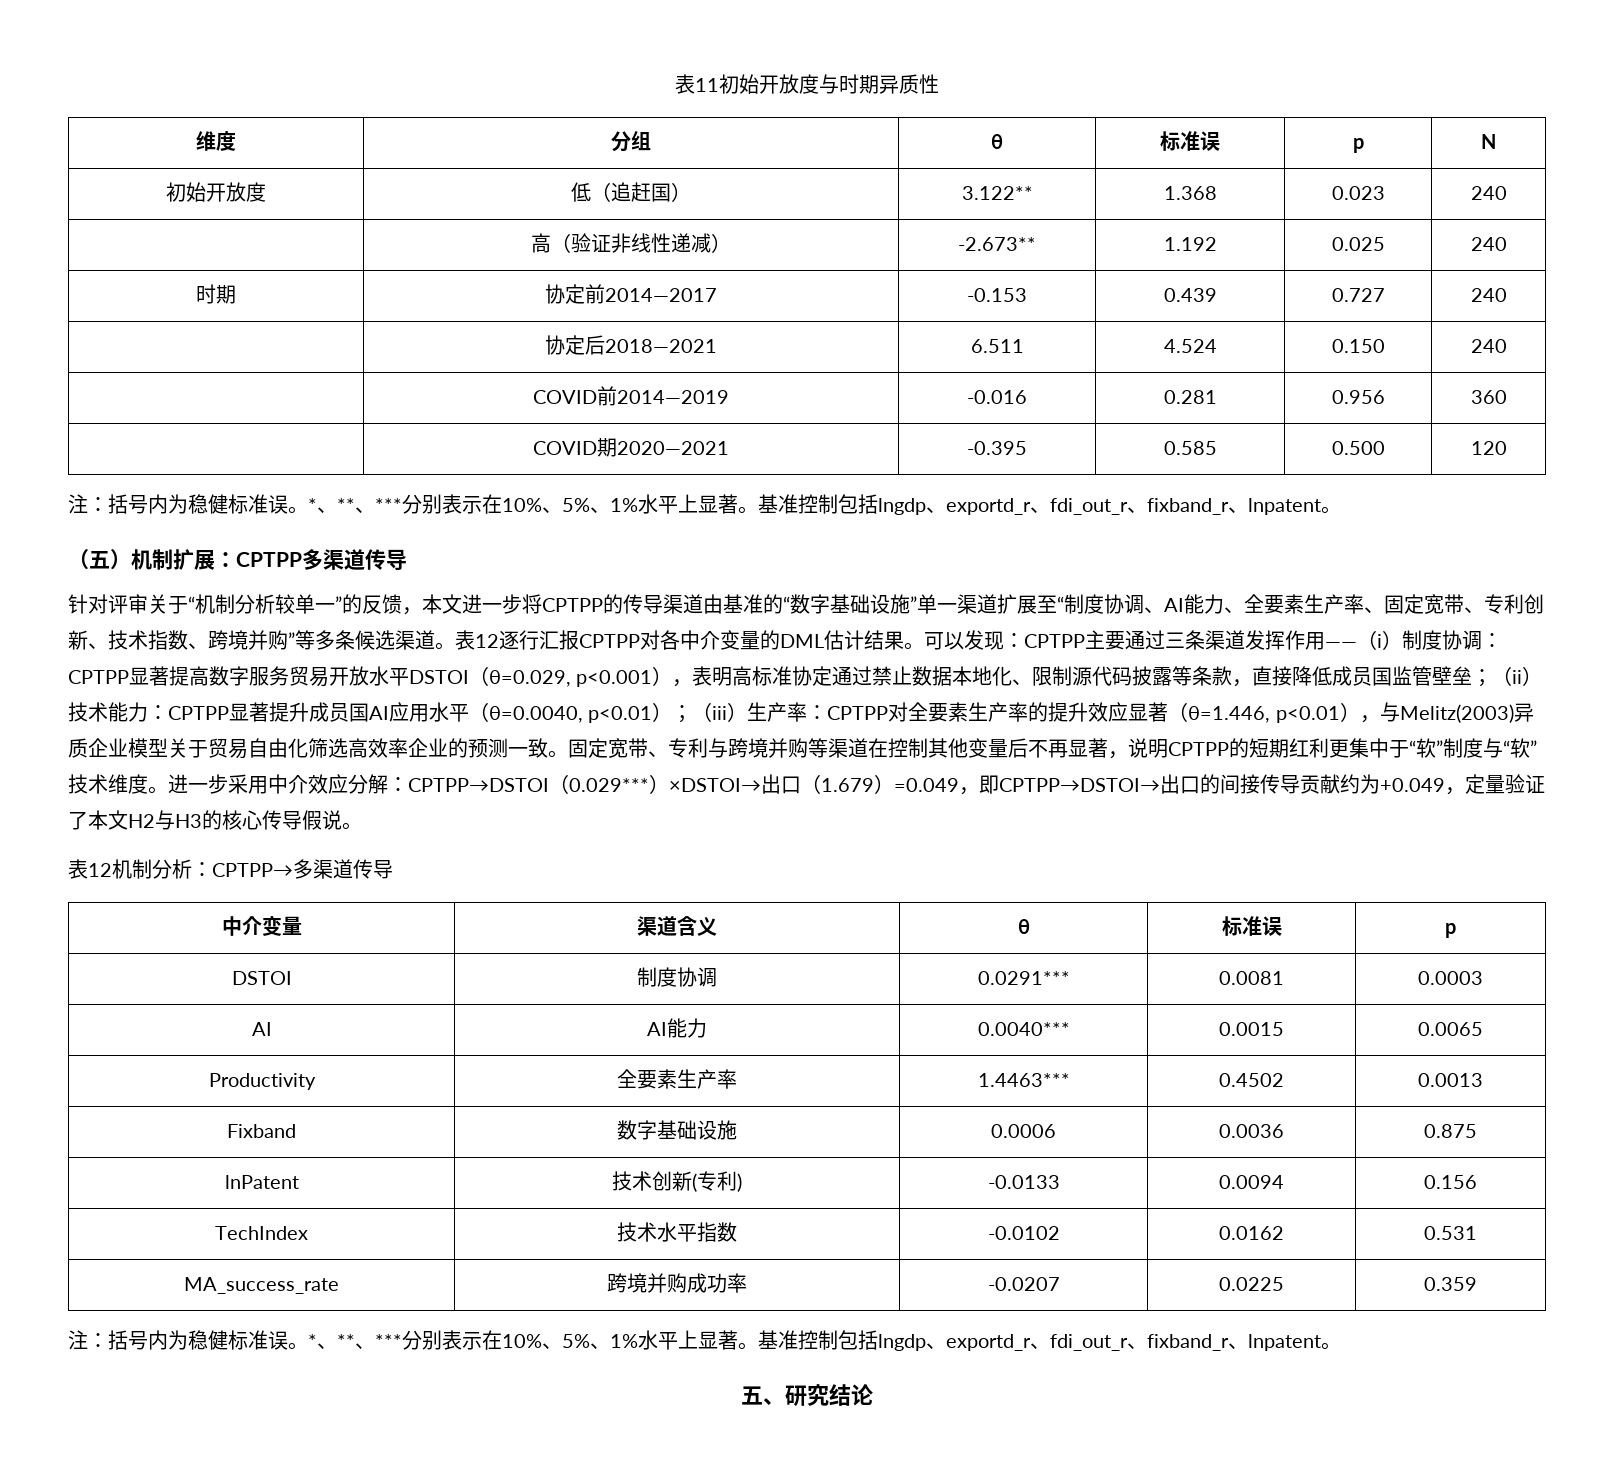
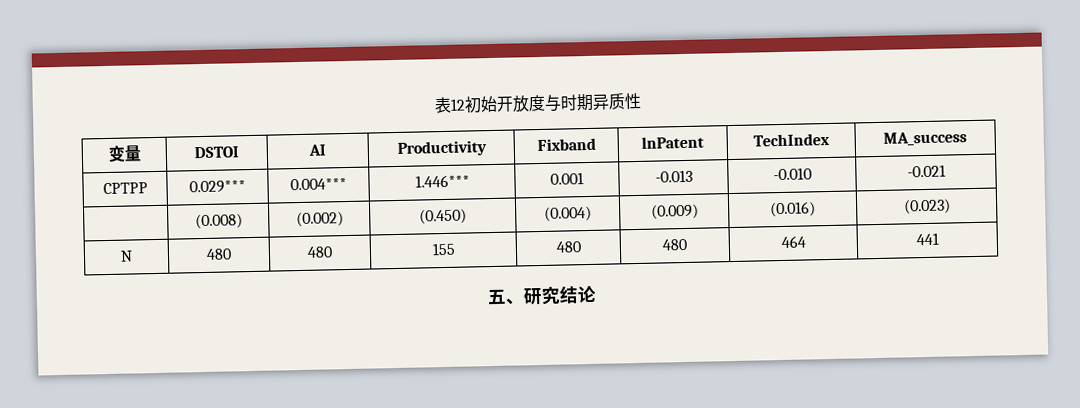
- 表11初始开放度与时期异质性
+ 表12初始开放度与时期异质性
- 维度 | 分组 | θ | 标准误 | p | N
- 初始开放度 | 低（追赶国） | 3.122** | 1.368 | 0.023 | 240
- | 高（验证非线性递减） | -2.673** | 1.192 | 0.025 | 240
- 时期 | 协定前2014—2017 | -0.153 | 0.439 | 0.727 | 240
- | 协定后2018—2021 | 6.511 | 4.524 | 0.150 | 240
- | COVID前2014—2019 | -0.016 | 0.281 | 0.956 | 360
- | COVID期2020—2021 | -0.395 | 0.585 | 0.500 | 120
- 注：括号内为稳健标准误。*、**、***分别表示在10%、5%、1%水平上显著。基准控制包括lngdp、exportd_r、fdi_out_r、fixband_r、lnpatent。
- （五）机制扩展：CPTPP多渠道传导
- 针对评审关于“机制分析较单一”的反馈，本文进一步将CPTPP的传导渠道由基准的“数字基础设施”单一渠道扩展至“制度协调、AI能力、全要素生产率、固定宽带、专利创新、技术指数、跨境并购”等多条候选渠道。表12逐行汇报CPTPP对各中介变量的DML估计结果。可以发现：CPTPP主要通过三条渠道发挥作用——（i）制度协调：CPTPP显著提高数字服务贸易开放水平DSTOI（θ=0.029, p<0.001），表明高标准协定通过禁止数据本地化、限制源代码披露等条款，直接降低成员国监管壁垒；（ii）技术能力：CPTPP显著提升成员国AI应用水平（θ=0.0040, p<0.01）；（iii）生产率：CPTPP对全要素生产率的提升效应显著（θ=1.446, p<0.01），与Melitz(2003)异质企业模型关于贸易自由化筛选高效率企业的预测一致。固定宽带、专利与跨境并购等渠道在控制其他变量后不再显著，说明CPTPP的短期红利更集中于“软”制度与“软”技术维度。进一步采用中介效应分解：CPTPP→DSTOI（0.029***）×DSTOI→出口（1.679）=0.049，即CPTPP→DSTOI→出口的间接传导贡献约为+0.049，定量验证了本文H2与H3的核心传导假说。
- 表12机制分析：CPTPP→多渠道传导
- 中介变量 | 渠道含义 | θ | 标准误 | p
- DSTOI | 制度协调 | 0.0291*** | 0.0081 | 0.0003
- AI | AI能力 | 0.0040*** | 0.0015 | 0.0065
- Productivity | 全要素生产率 | 1.4463*** | 0.4502 | 0.0013
- Fixband | 数字基础设施 | 0.0006 | 0.0036 | 0.875
- lnPatent | 技术创新(专利) | -0.0133 | 0.0094 | 0.156
- TechIndex | 技术水平指数 | -0.0102 | 0.0162 | 0.531
- MA_success_rate | 跨境并购成功率 | -0.0207 | 0.0225 | 0.359
- 注：括号内为稳健标准误。*、**、***分别表示在10%、5%、1%水平上显著。基准控制包括lngdp、exportd_r、fdi_out_r、fixband_r、lnpatent。
+ 变量 | DSTOI | AI | Productivity | Fixband | lnPatent | TechIndex | MA_success
+ CPTPP | 0.029*** | 0.004*** | 1.446*** | 0.001 | -0.013 | -0.010 | -0.021
+ | (0.008) | (0.002) | (0.450) | (0.004) | (0.009) | (0.016) | (0.023)
+ N | 480 | 480 | 155 | 480 | 480 | 464 | 441

